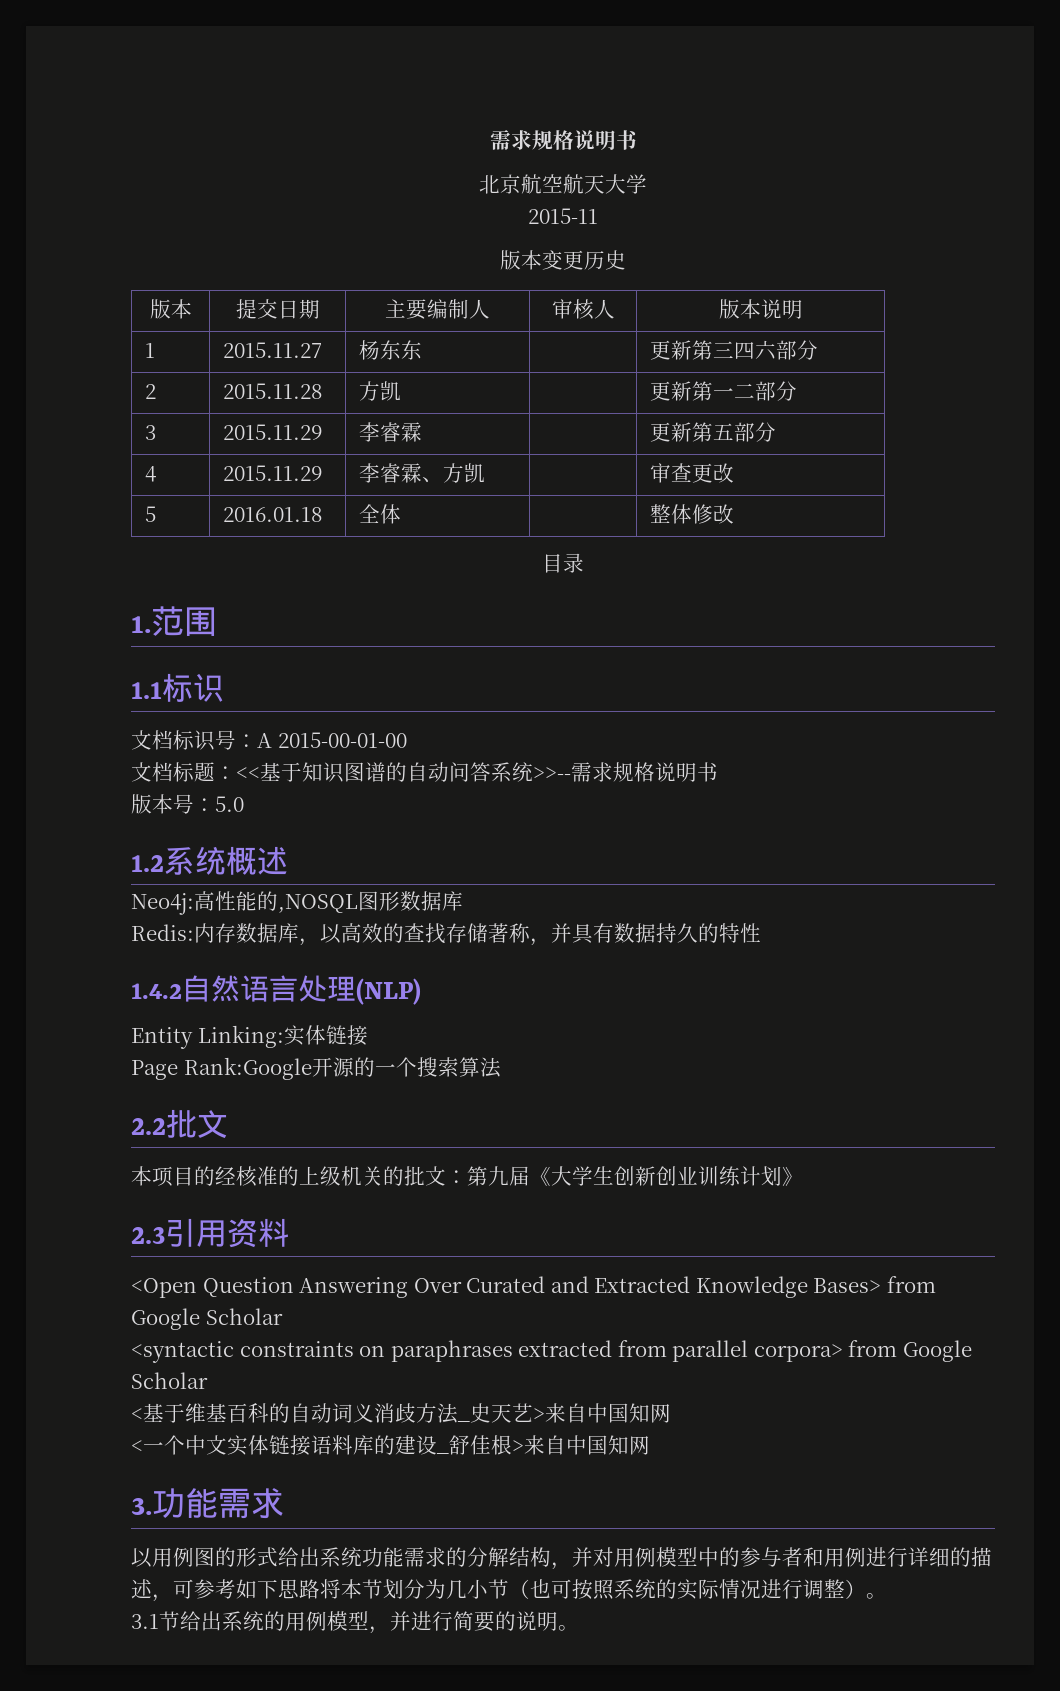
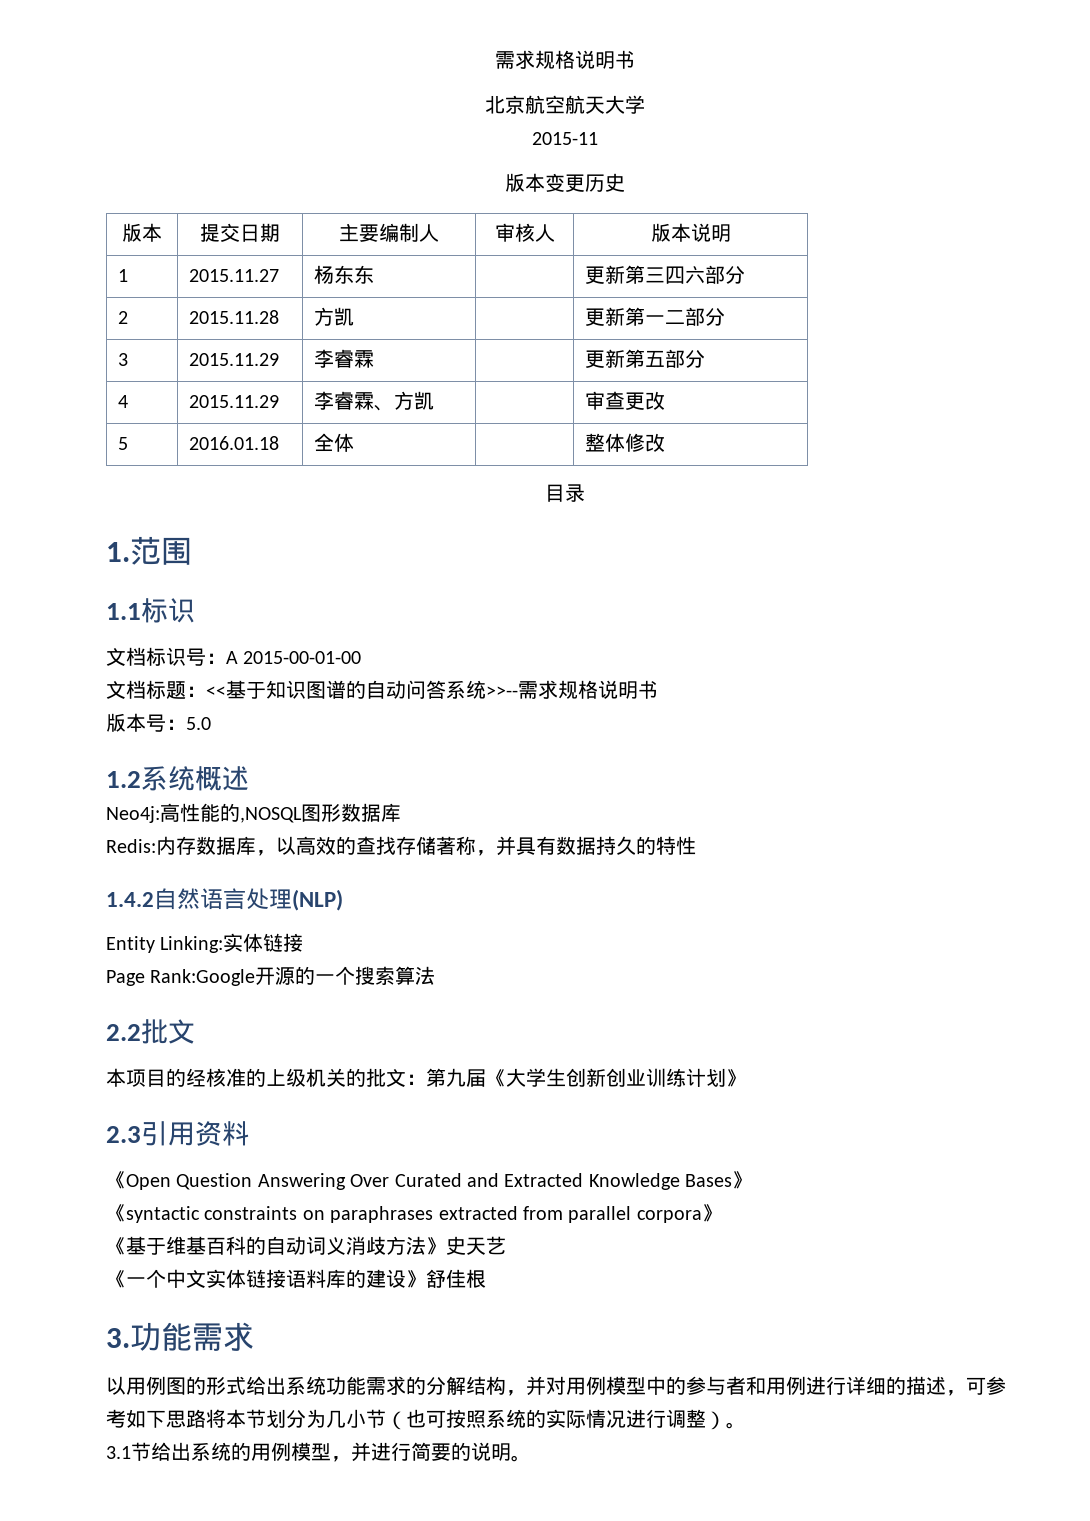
- <Open Question Answering Over Curated and Extracted Knowledge Bases> from Google Scholar
- <syntactic constraints on paraphrases extracted from parallel corpora> from Google Scholar
- <基于维基百科的自动词义消歧方法_史天艺>来自中国知网
- <一个中文实体链接语料库的建设_舒佳根>来自中国知网
+ 《Open Question Answering Over Curated and Extracted Knowledge Bases》
+ 《syntactic constraints on paraphrases extracted from parallel corpora》
+ 《基于维基百科的自动词义消歧方法》史天艺
+ 《一个中文实体链接语料库的建设》舒佳根

